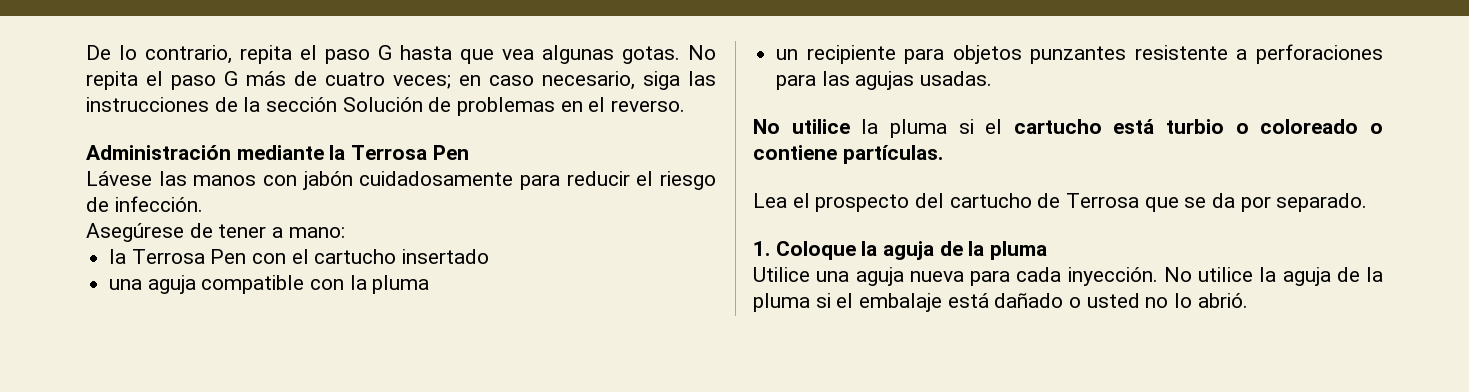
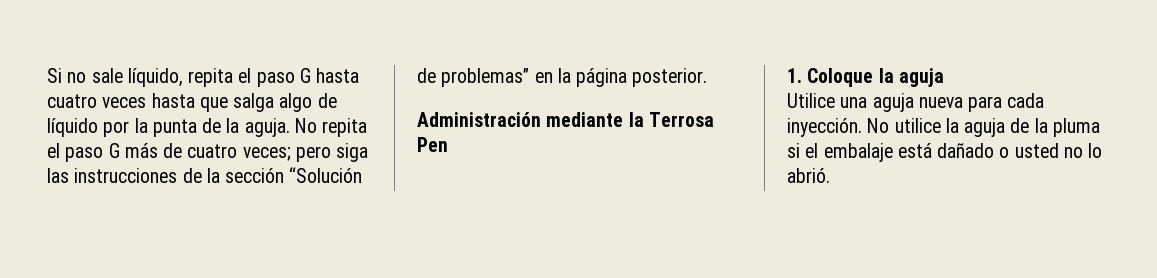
- De lo contrario, repita el paso G hasta que vea algunas gotas.
+ Si no sale líquido, repita el paso G hasta cuatro veces hasta que salga algo de líquido por la punta de la aguja.
- No repita el paso G más de cuatro veces; en caso necesario, siga las instrucciones de la sección Solución de problemas en el reverso.
+ No repita el paso G más de cuatro veces; pero siga las instrucciones de la sección “Solución de problemas” en la página posterior.
- Lávese las manos con jabón cuidadosamente para reducir el riesgo de infección.
- Asegúrese de tener a mano:
- la Terrosa Pen con el cartucho insertado
- una aguja compatible con la pluma
- un recipiente para objetos punzantes resistente a perforaciones para las agujas usadas.
- No utilice la pluma si el cartucho está turbio o coloreado o contiene partículas.
- Lea el prospecto del cartucho de Terrosa que se da por separado.
- 1. Coloque la aguja de la pluma
+ 1. Coloque la aguja

